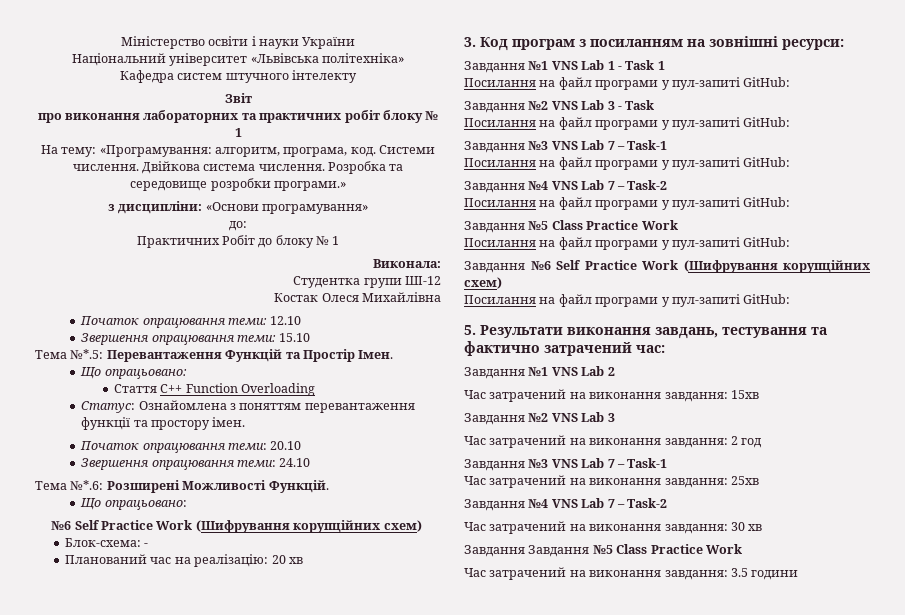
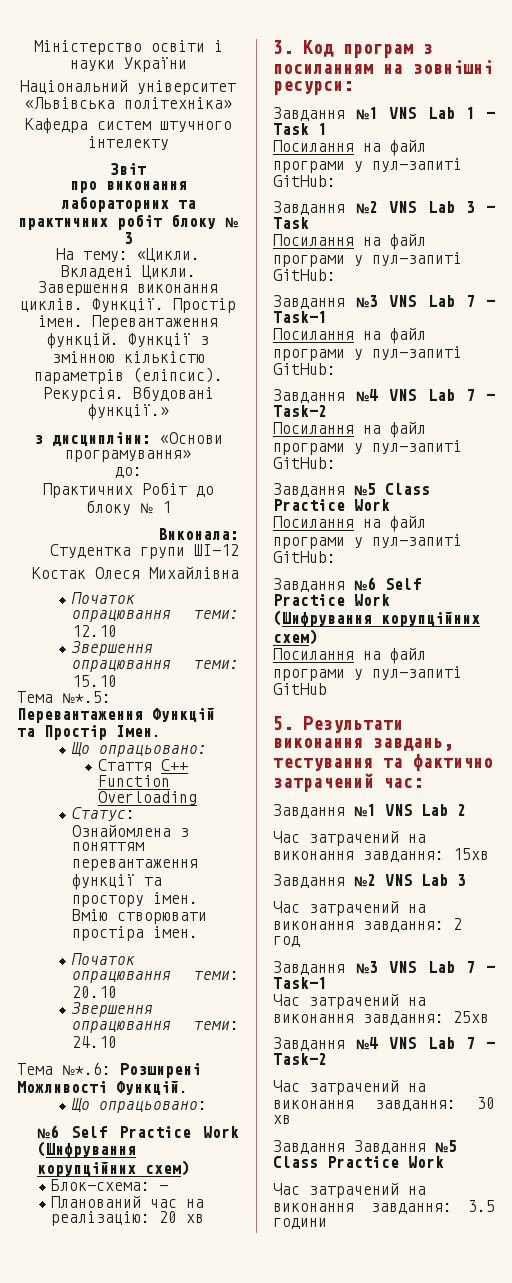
- про виконання лабораторних та практичних робіт блоку № 1
+ про виконання лабораторних та практичних робіт блоку № 3
- На тему: «Програмування: алгоритм, програма, код. Системи числення. Двійкова система числення. Розробка та середовище розробки програми.»
+ На тему: «Цикли. Вкладені Цикли. Завершення виконання циклів. Функції. Простір імен. Перевантаження функцій. Функції з змінною кількістю параметрів (еліпсис). Рекурсія. Вбудовані функції.»
+ Вмію створювати простіра імен.
  Завдання №6 Self Practice Work (Шифрування корупційних схем)
- Посилання на файл програми у пул-запиті GitHub:
+ Посилання на файл програми у пул-запиті GitHub

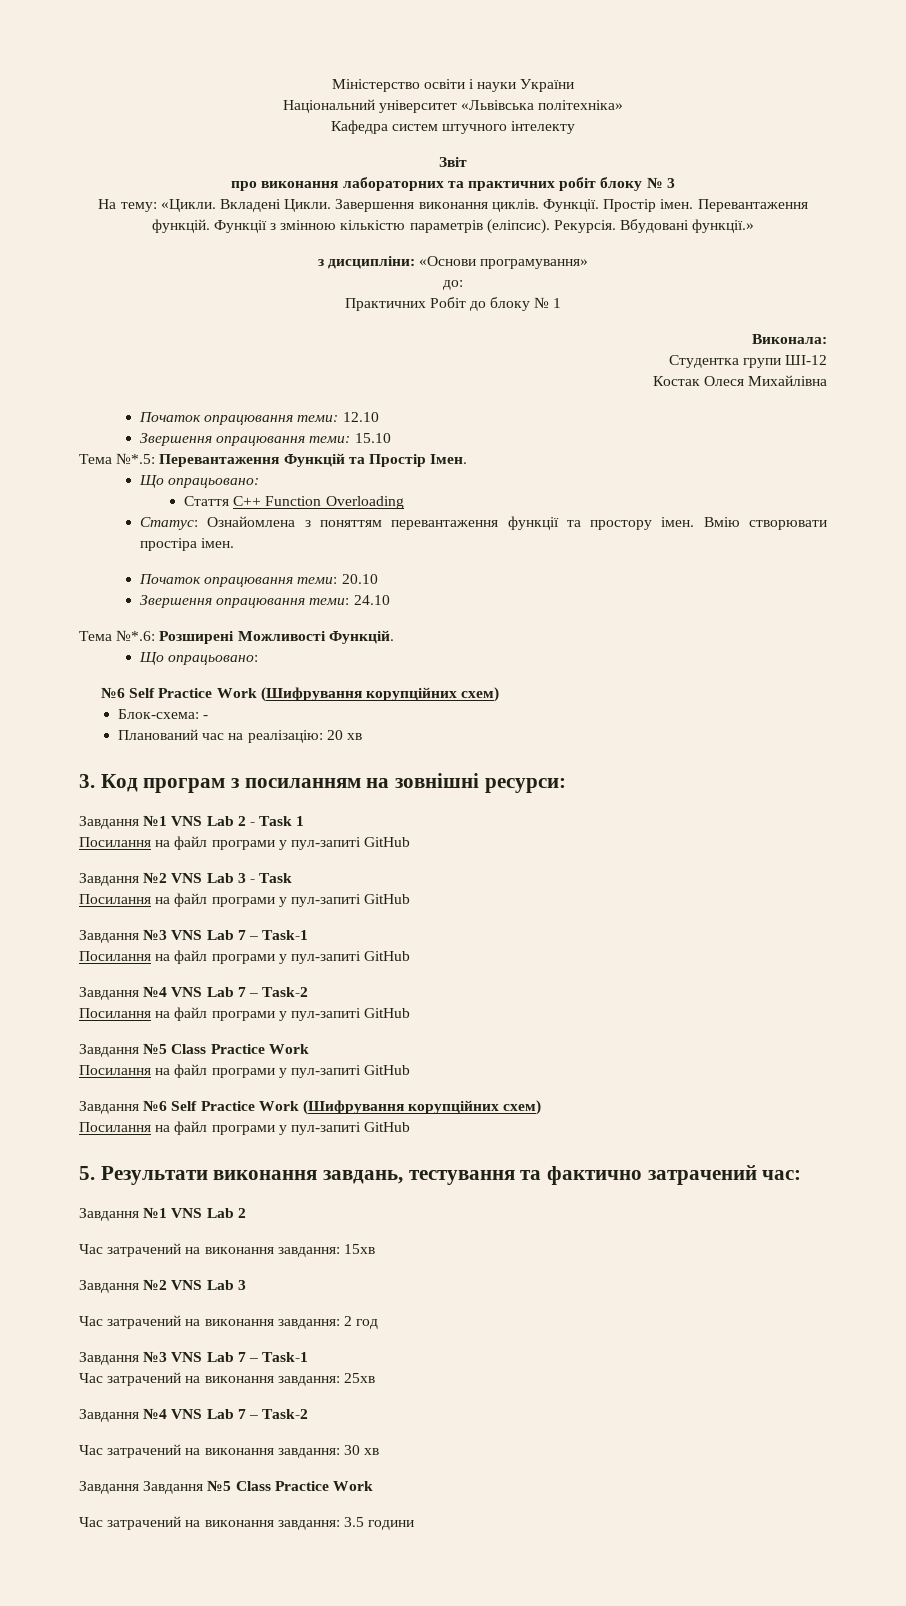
- Завдання №1 VNS Lab 1 - Task 1
- Посилання на файл програми у пул-запиті GitHub:
+ Завдання №1 VNS Lab 2 - Task 1
+ Посилання на файл програми у пул-запиті GitHub
  Завдання №2 VNS Lab 3 - Task
- Посилання на файл програми у пул-запиті GitHub:
+ Посилання на файл програми у пул-запиті GitHub
  Завдання №3 VNS Lab 7 – Task-1
- Посилання на файл програми у пул-запиті GitHub:
+ Посилання на файл програми у пул-запиті GitHub
  Завдання №4 VNS Lab 7 – Task-2
- Посилання на файл програми у пул-запиті GitHub:
+ Посилання на файл програми у пул-запиті GitHub
  Завдання №5 Class Practice Work
- Посилання на файл програми у пул-запиті GitHub:
+ Посилання на файл програми у пул-запиті GitHub

